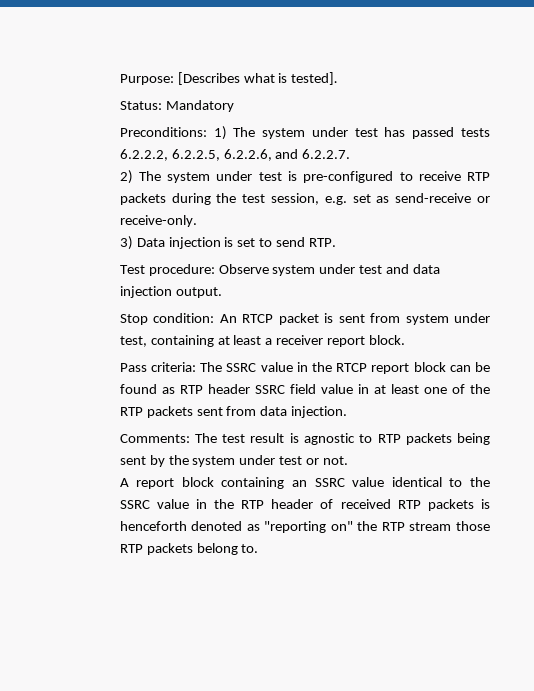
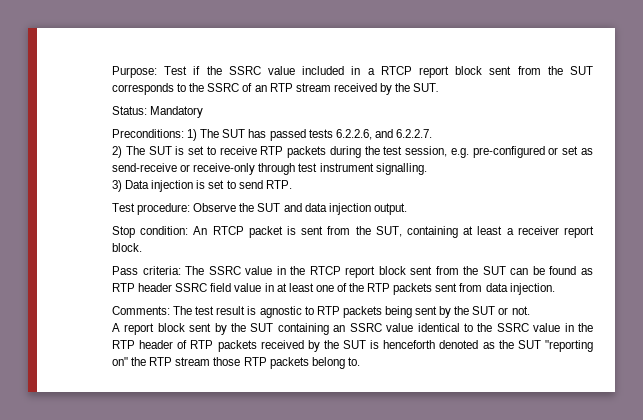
- Purpose: [Describes what is tested].
+ Purpose: Test if the SSRC value included in a RTCP report block sent from the SUT corresponds to the SSRC of an RTP stream received by the SUT.
- Preconditions: 1) The system under test has passed tests 6.2.2.2, 6.2.2.5, 6.2.2.6, and 6.2.2.7.
+ Preconditions: 1) The SUT has passed tests 6.2.2.6, and 6.2.2.7.
- 2) The system under test is pre-configured to receive RTP packets during the test session, e.g. set as send-receive or receive-only.
+ 2) The SUT is set to receive RTP packets during the test session, e.g. pre-configured or set as send-receive or receive-only through test instrument signalling.
- Test procedure: Observe system under test and data injection output.
+ Test procedure: Observe the SUT and data injection output.
- Stop condition: An RTCP packet is sent from system under test, containing at least a receiver report block.
+ Stop condition: An RTCP packet is sent from the SUT, containing at least a receiver report block.
- Pass criteria: The SSRC value in the RTCP report block can be found as RTP header SSRC field value in at least one of the RTP packets sent from data injection.
+ Pass criteria: The SSRC value in the RTCP report block sent from the SUT can be found as RTP header SSRC field value in at least one of the RTP packets sent from data injection.
- Comments: The test result is agnostic to RTP packets being sent by the system under test or not.
+ Comments: The test result is agnostic to RTP packets being sent by the SUT or not.
- A report block containing an SSRC value identical to the SSRC value in the RTP header of received RTP packets is henceforth denoted as "reporting on" the RTP stream those RTP packets belong to.
+ A report block sent by the SUT containing an SSRC value identical to the SSRC value in the RTP header of RTP packets received by the SUT is henceforth denoted as the SUT "reporting on" the RTP stream those RTP packets belong to.

